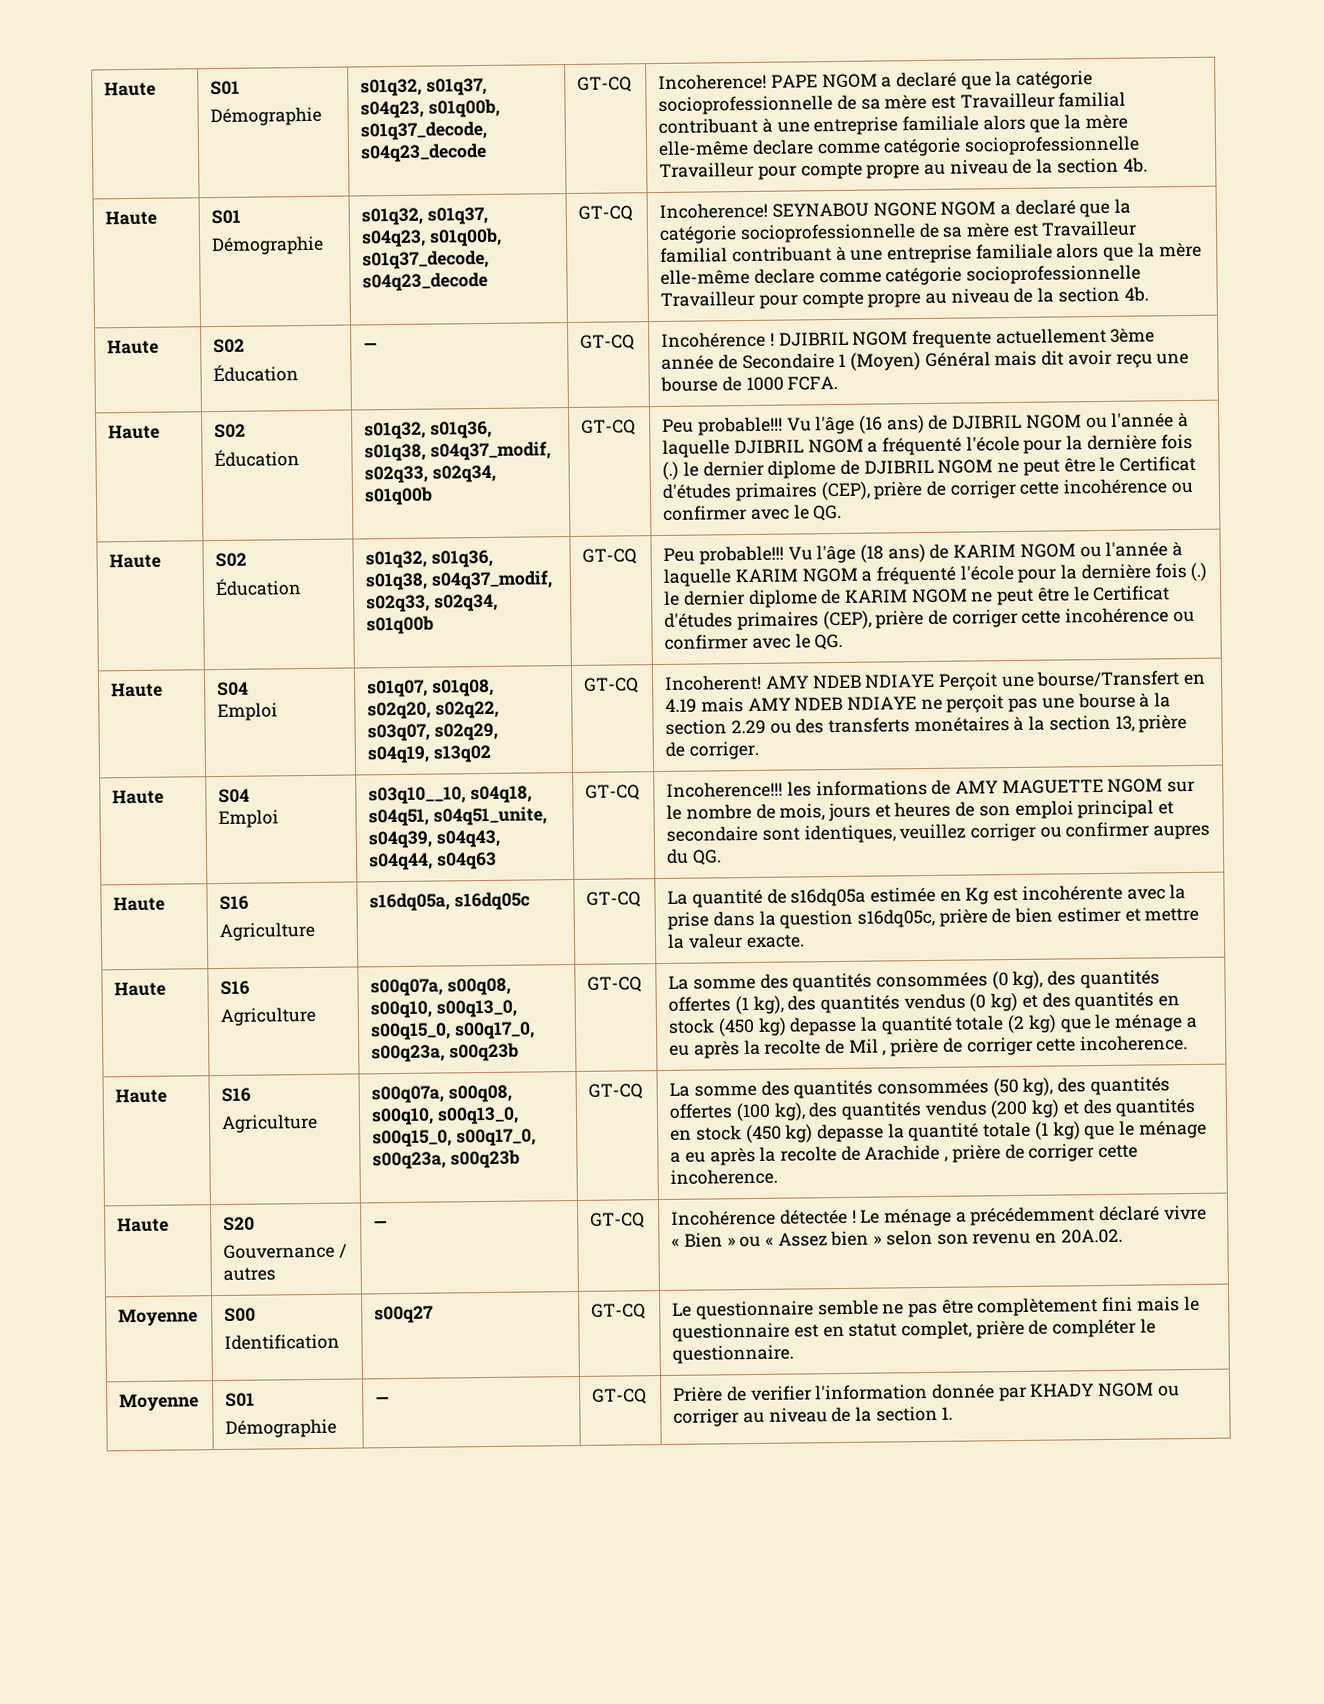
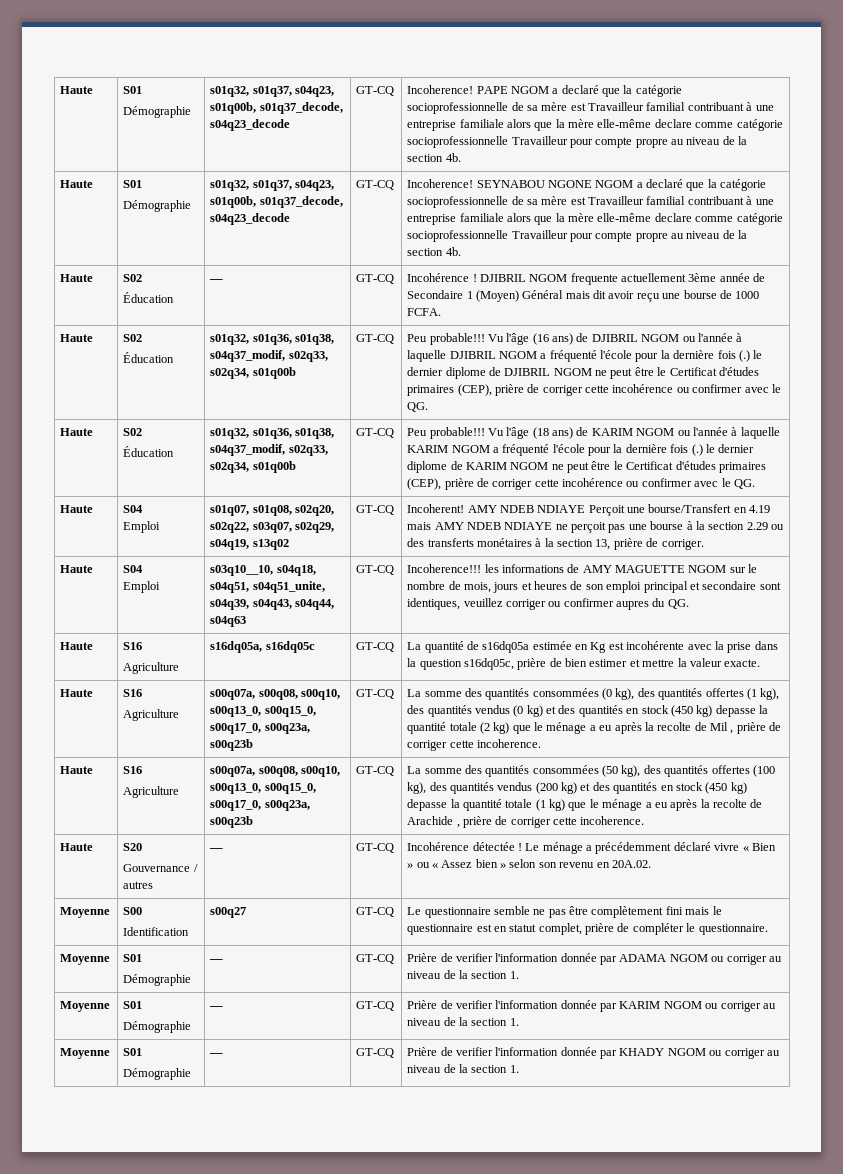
  Moyenne | S00
  Identification | s00q27 | GT-CQ | Le questionnaire semble ne pas être complètement fini mais le questionnaire est en statut complet, prière de compléter le questionnaire.
+ Moyenne | S01
+ Démographie | — | GT-CQ | Prière de verifier l'information donnée par ADAMA NGOM ou corriger au niveau de la section 1.
+ Moyenne | S01
+ Démographie | — | GT-CQ | Prière de verifier l'information donnée par KARIM NGOM ou corriger au niveau de la section 1.

